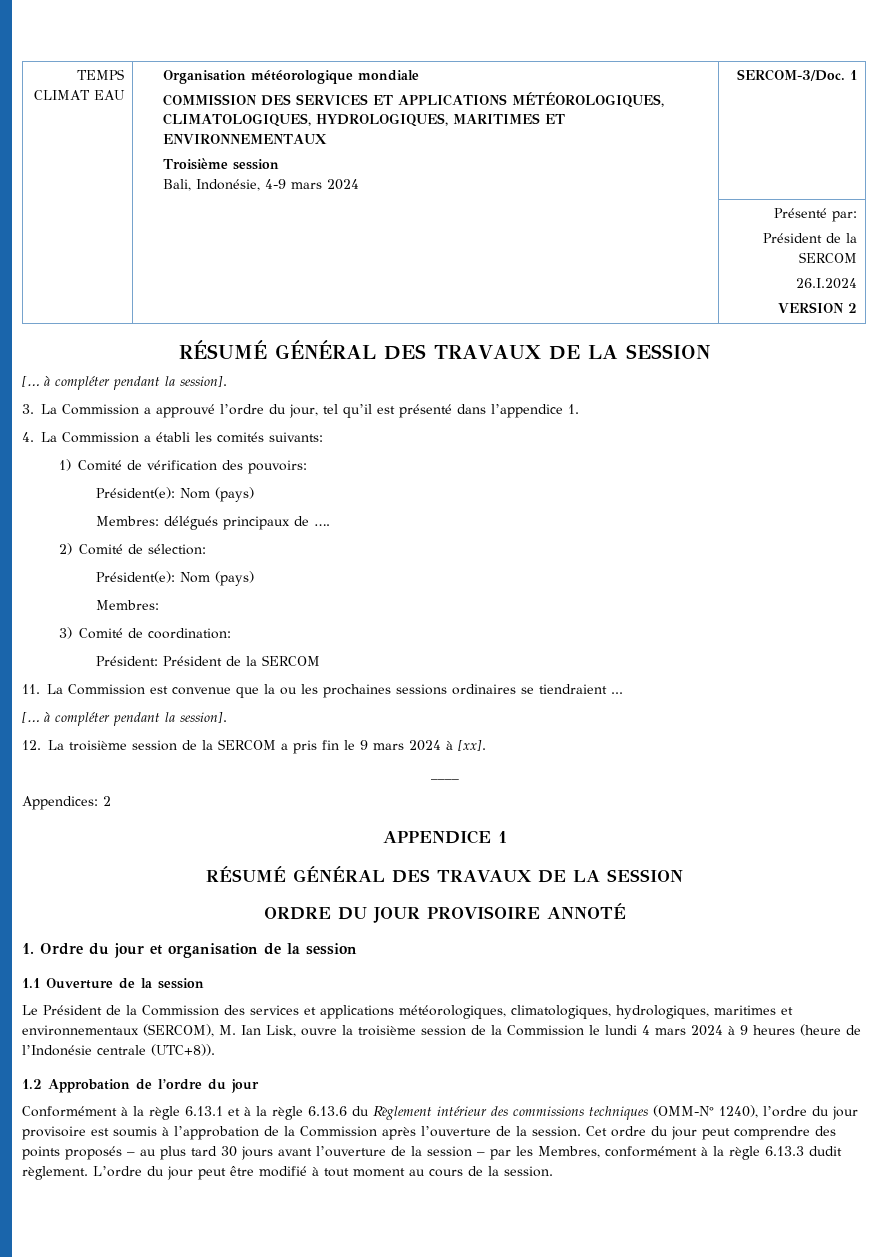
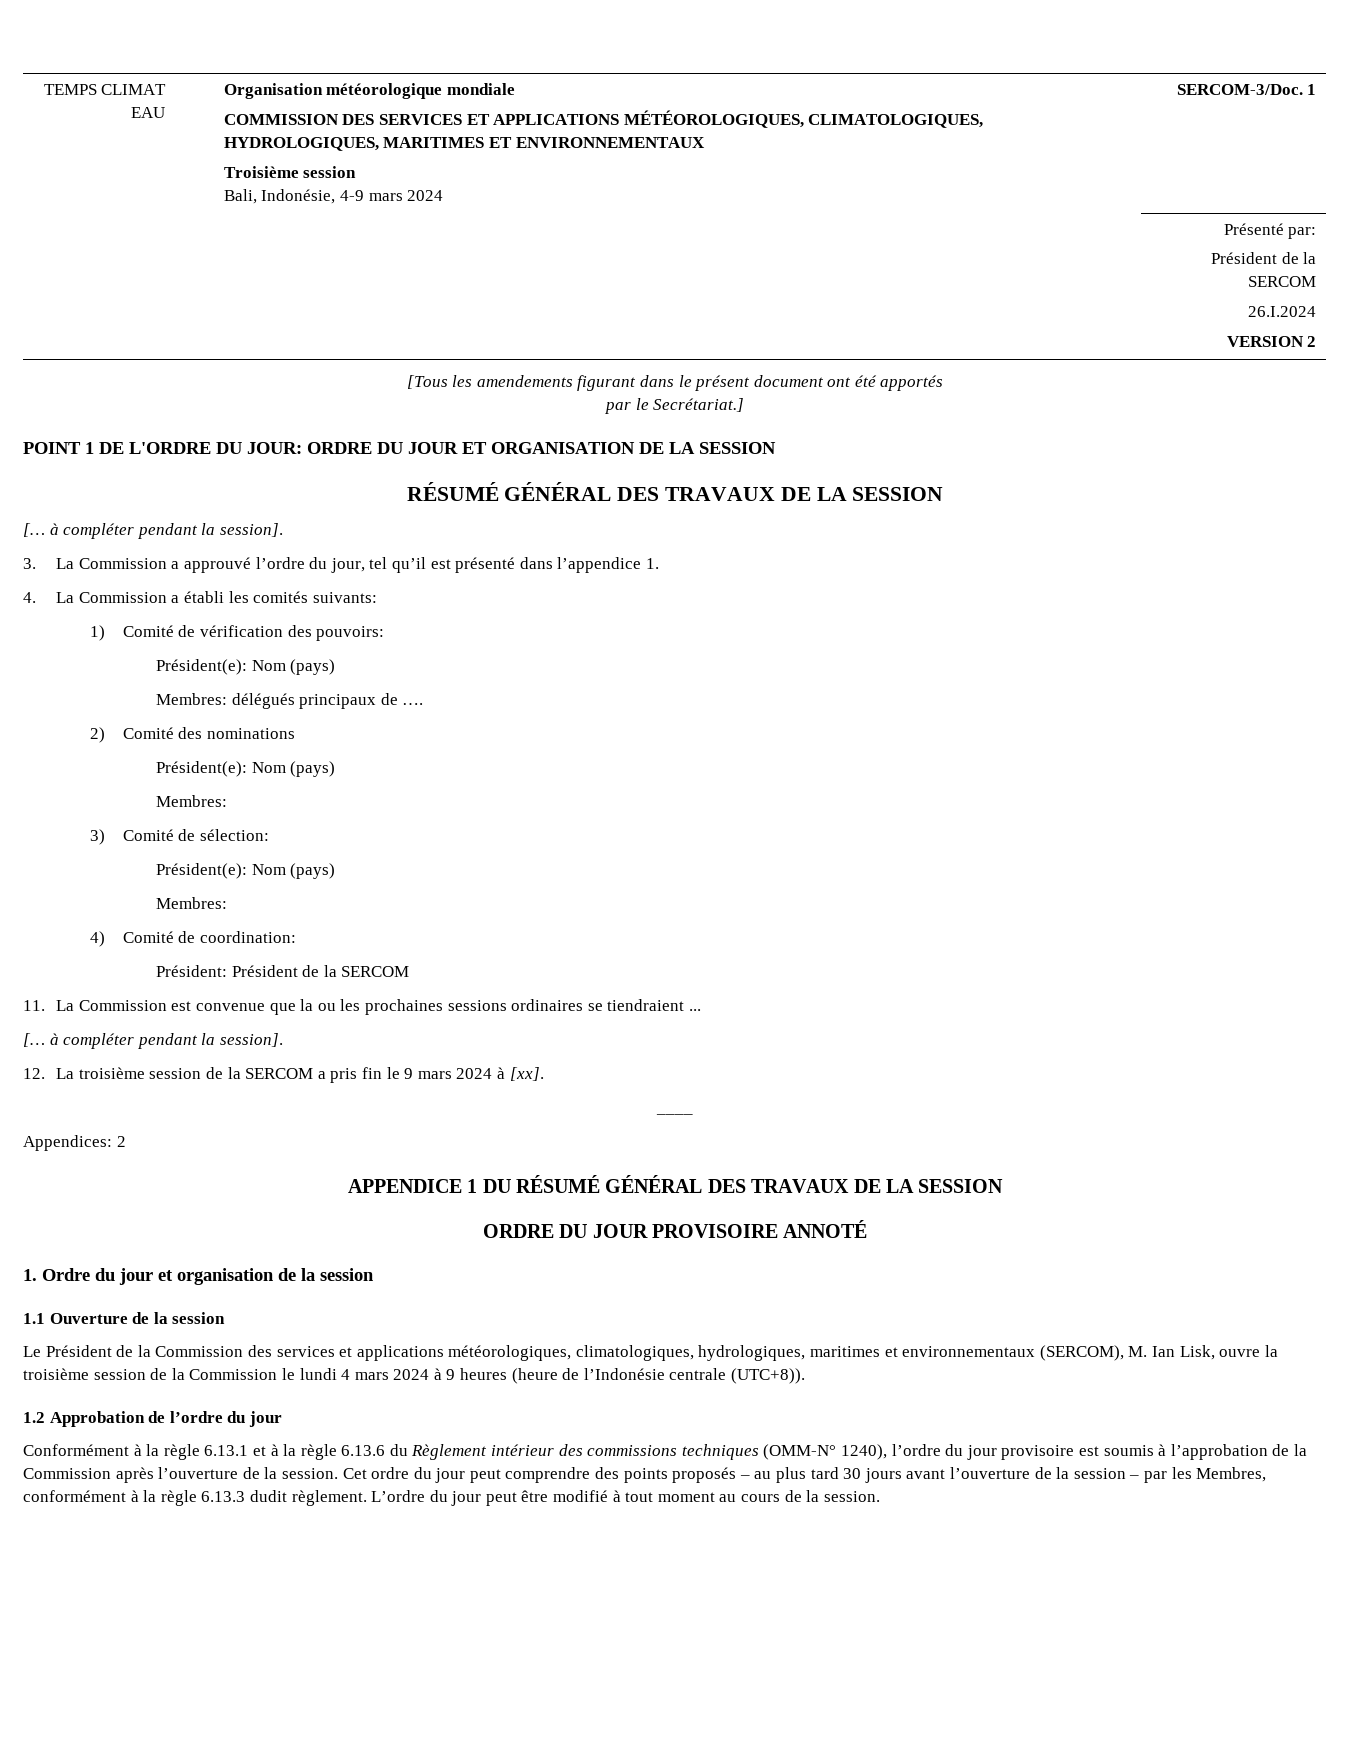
+ [Tous les amendements figurant dans le présent document ont été apportés
+ par le Secrétariat.]
+ POINT 1 DE L'ORDRE DU JOUR: ORDRE DU JOUR ET ORGANISATION DE LA SESSION
- 2) Comité de sélection:
+ 2) Comité des nominations
+ Président(e): Nom (pays)
+ Membres:
+ 3) Comité de sélection:
- 3) Comité de coordination:
+ 4) Comité de coordination:
- APPENDICE 1
- RÉSUMÉ GÉNÉRAL DES TRAVAUX DE LA SESSION
+ APPENDICE 1 DU RÉSUMÉ GÉNÉRAL DES TRAVAUX DE LA SESSION

